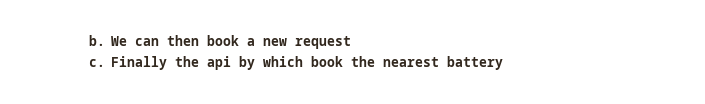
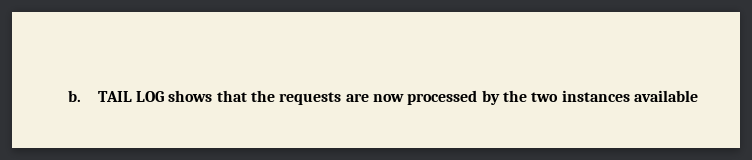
- We can then book a new request
- c. Finally the api by which book the nearest battery
+ TAIL LOG shows that the requests are now processed by the two instances available

